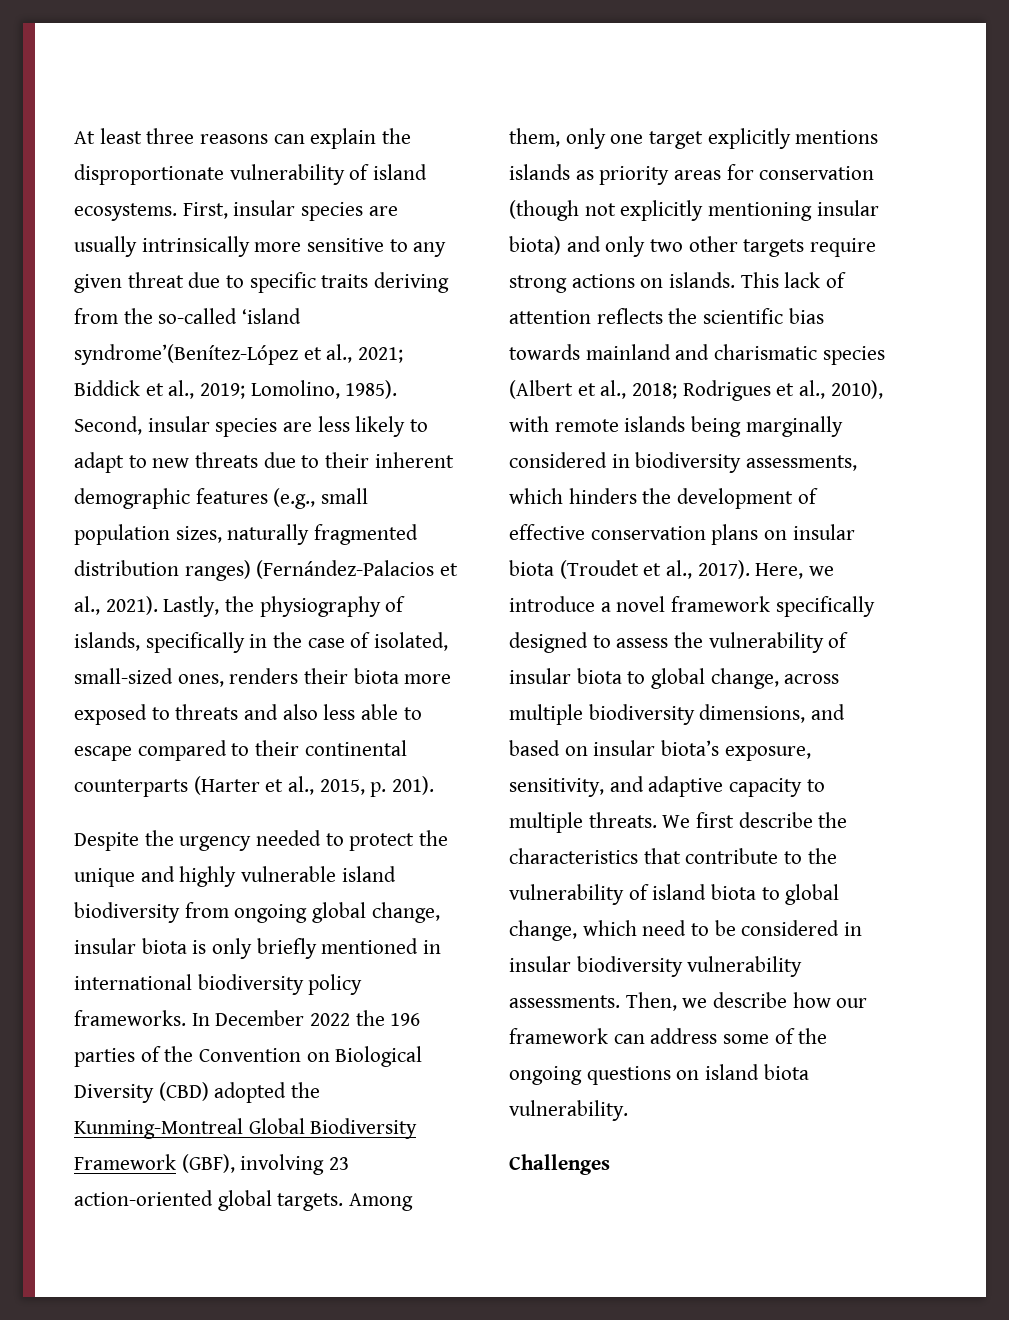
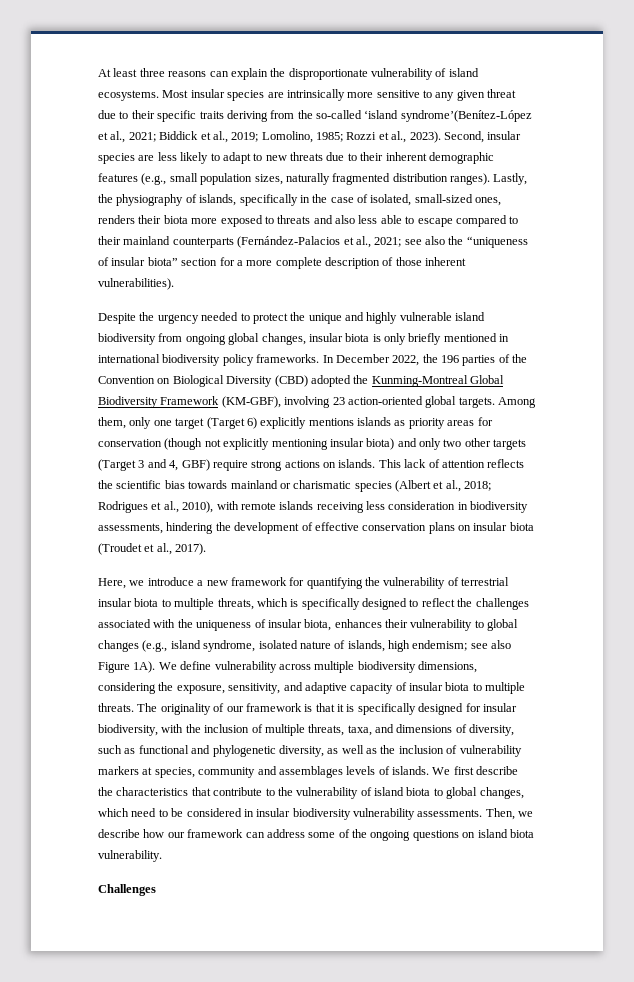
- First, insular species are usually intrinsically more sensitive to any given threat due to specific traits deriving from the so-called ‘island syndrome’(Benítez-López et al., 2021; Biddick et al., 2019; Lomolino, 1985).
+ Most insular species are intrinsically more sensitive to any given threat due to their specific traits deriving from the so-called ‘island syndrome’(Benítez-López et al., 2021; Biddick et al., 2019; Lomolino, 1985; Rozzi et al., 2023).
- Second, insular species are less likely to adapt to new threats due to their inherent demographic features (e.g., small population sizes, naturally fragmented distribution ranges) (Fernández-Palacios et al., 2021).
+ Second, insular species are less likely to adapt to new threats due to their inherent demographic features (e.g., small population sizes, naturally fragmented distribution ranges).
- Lastly, the physiography of islands, specifically in the case of isolated, small-sized ones, renders their biota more exposed to threats and also less able to escape compared to their continental counterparts (Harter et al., 2015, p. 201).
+ Lastly, the physiography of islands, specifically in the case of isolated, small-sized ones, renders their biota more exposed to threats and also less able to escape compared to their mainland counterparts (Fernández-Palacios et al., 2021; see also the “uniqueness of insular biota” section for a more complete description of those inherent vulnerabilities).
- Despite the urgency needed to protect the unique and highly vulnerable island biodiversity from ongoing global change, insular biota is only briefly mentioned in international biodiversity policy frameworks.
+ Despite the urgency needed to protect the unique and highly vulnerable island biodiversity from ongoing global changes, insular biota is only briefly mentioned in international biodiversity policy frameworks.
- In December 2022 the 196 parties of the Convention on Biological Diversity (CBD) adopted the Kunming-Montreal Global Biodiversity Framework (GBF), involving 23 action-oriented global targets.
+ In December 2022, the 196 parties of the Convention on Biological Diversity (CBD) adopted the Kunming-Montreal Global Biodiversity Framework (KM-GBF), involving 23 action-oriented global targets.
- Among them, only one target explicitly mentions islands as priority areas for conservation (though not explicitly mentioning insular biota) and only two other targets require strong actions on islands.
+ Among them, only one target (Target 6) explicitly mentions islands as priority areas for conservation (though not explicitly mentioning insular biota) and only two other targets (Target 3 and 4, GBF) require strong actions on islands.
- This lack of attention reflects the scientific bias towards mainland and charismatic species (Albert et al., 2018; Rodrigues et al., 2010), with remote islands being marginally considered in biodiversity assessments, which hinders the development of effective conservation plans on insular biota (Troudet et al., 2017). Here, we introduce a novel framework specifically designed to assess the vulnerability of insular biota to global change, across multiple biodiversity dimensions, and based on insular biota’s exposure, sensitivity, and adaptive capacity to multiple threats.
+ This lack of attention reflects the scientific bias towards mainland or charismatic species (Albert et al., 2018; Rodrigues et al., 2010), with remote islands receiving less consideration in biodiversity assessments, hindering the development of effective conservation plans on insular biota (Troudet et al., 2017).
+ Here, we introduce a new framework for quantifying the vulnerability of terrestrial insular biota to multiple threats, which is specifically designed to reflect the challenges associated with the uniqueness of insular biota, enhances their vulnerability to global changes (e.g., island syndrome, isolated nature of islands, high endemism; see also Figure 1A). We define vulnerability across multiple biodiversity dimensions, considering the exposure, sensitivity, and adaptive capacity of insular biota to multiple threats. The originality of our framework is that it is specifically designed for insular biodiversity, with the inclusion of multiple threats, taxa, and dimensions of diversity, such as functional and phylogenetic diversity, as well as the inclusion of vulnerability markers at species, community and assemblages levels of islands.
- We first describe the characteristics that contribute to the vulnerability of island biota to global change, which need to be considered in insular biodiversity vulnerability assessments.
+ We first describe the characteristics that contribute to the vulnerability of island biota to global changes, which need to be considered in insular biodiversity vulnerability assessments.

